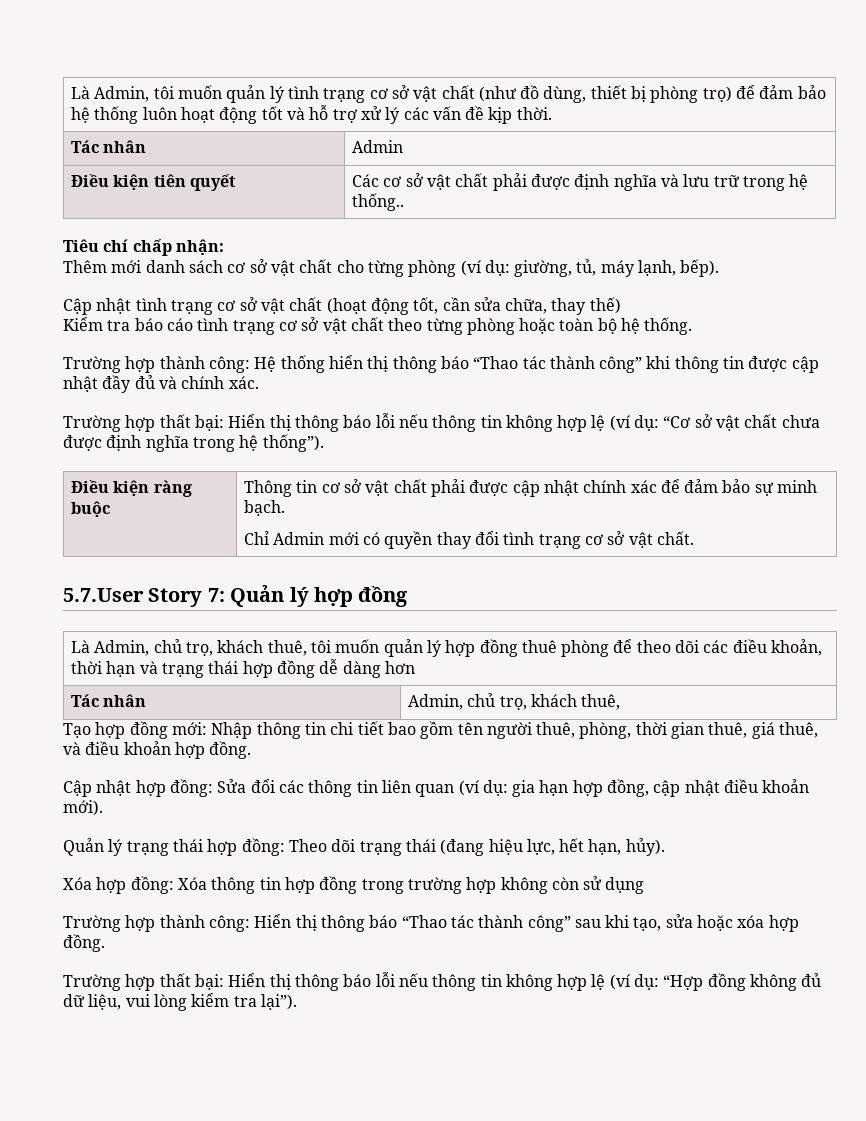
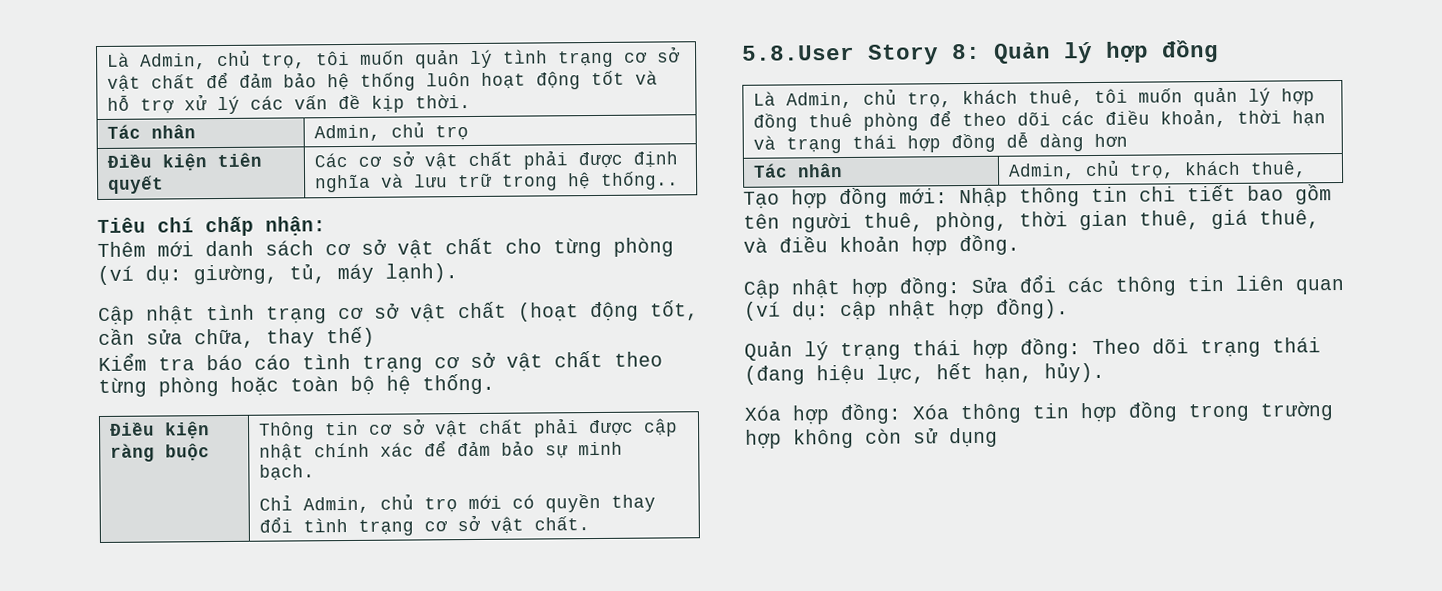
- Là Admin, tôi muốn quản lý tình trạng cơ sở vật chất (như đồ dùng, thiết bị phòng trọ) để đảm bảo hệ thống luôn hoạt động tốt và hỗ trợ xử lý các vấn đề kịp thời.
+ Là Admin, chủ trọ, tôi muốn quản lý tình trạng cơ sở vật chất để đảm bảo hệ thống luôn hoạt động tốt và hỗ trợ xử lý các vấn đề kịp thời.
- Tác nhân | Admin
+ Tác nhân | Admin, chủ trọ
- Thêm mới danh sách cơ sở vật chất cho từng phòng (ví dụ: giường, tủ, máy lạnh, bếp).
+ Thêm mới danh sách cơ sở vật chất cho từng phòng (ví dụ: giường, tủ, máy lạnh).
- Trường hợp thành công: Hệ thống hiển thị thông báo “Thao tác thành công” khi thông tin được cập nhật đầy đủ và chính xác.
- Trường hợp thất bại: Hiển thị thông báo lỗi nếu thông tin không hợp lệ (ví dụ: “Cơ sở vật chất chưa được định nghĩa trong hệ thống”).
  Điều kiện ràng buộc | Thông tin cơ sở vật chất phải được cập nhật chính xác để đảm bảo sự minh bạch.
- Chỉ Admin mới có quyền thay đổi tình trạng cơ sở vật chất.
+ Chỉ Admin, chủ trọ mới có quyền thay đổi tình trạng cơ sở vật chất.
- 5.7.User Story 7: Quản lý hợp đồng
+ 5.8.User Story 8: Quản lý hợp đồng
- Cập nhật hợp đồng: Sửa đổi các thông tin liên quan (ví dụ: gia hạn hợp đồng, cập nhật điều khoản mới).
+ Cập nhật hợp đồng: Sửa đổi các thông tin liên quan (ví dụ: cập nhật hợp đồng).
- Trường hợp thành công: Hiển thị thông báo “Thao tác thành công” sau khi tạo, sửa hoặc xóa hợp đồng.
- Trường hợp thất bại: Hiển thị thông báo lỗi nếu thông tin không hợp lệ (ví dụ: “Hợp đồng không đủ dữ liệu, vui lòng kiểm tra lại”).

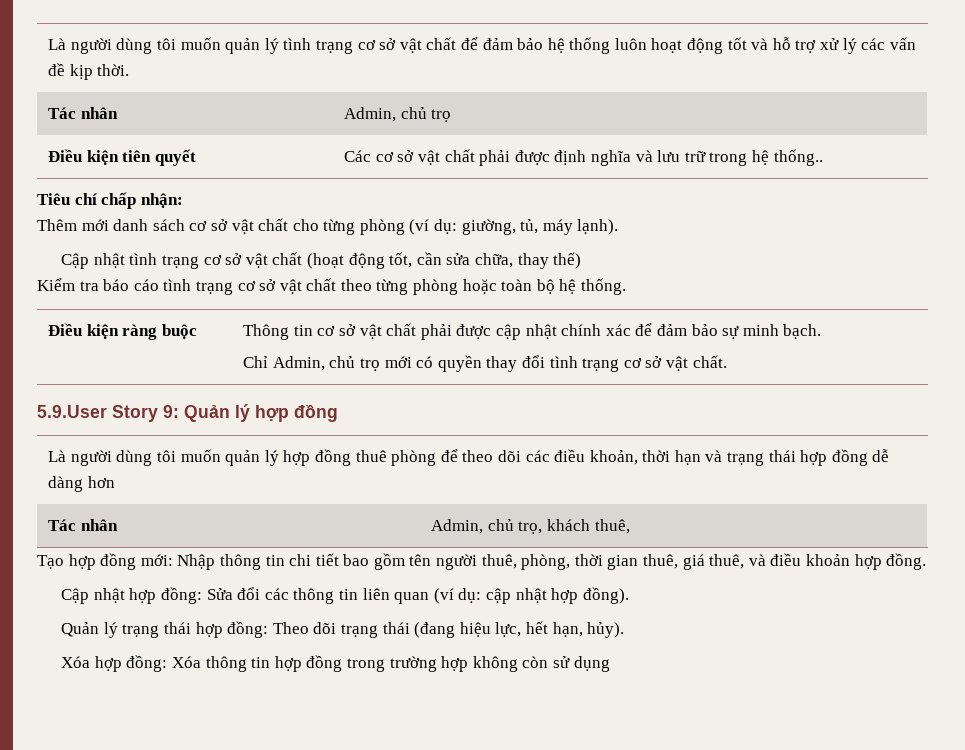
- Là Admin, chủ trọ, tôi muốn quản lý tình trạng cơ sở vật chất để đảm bảo hệ thống luôn hoạt động tốt và hỗ trợ xử lý các vấn đề kịp thời.
+ Là người dùng tôi muốn quản lý tình trạng cơ sở vật chất để đảm bảo hệ thống luôn hoạt động tốt và hỗ trợ xử lý các vấn đề kịp thời.
- 5.8.User Story 8: Quản lý hợp đồng
+ 5.9.User Story 9: Quản lý hợp đồng
- Là Admin, chủ trọ, khách thuê, tôi muốn quản lý hợp đồng thuê phòng để theo dõi các điều khoản, thời hạn và trạng thái hợp đồng dễ dàng hơn
+ Là người dùng tôi muốn quản lý hợp đồng thuê phòng để theo dõi các điều khoản, thời hạn và trạng thái hợp đồng dễ dàng hơn

